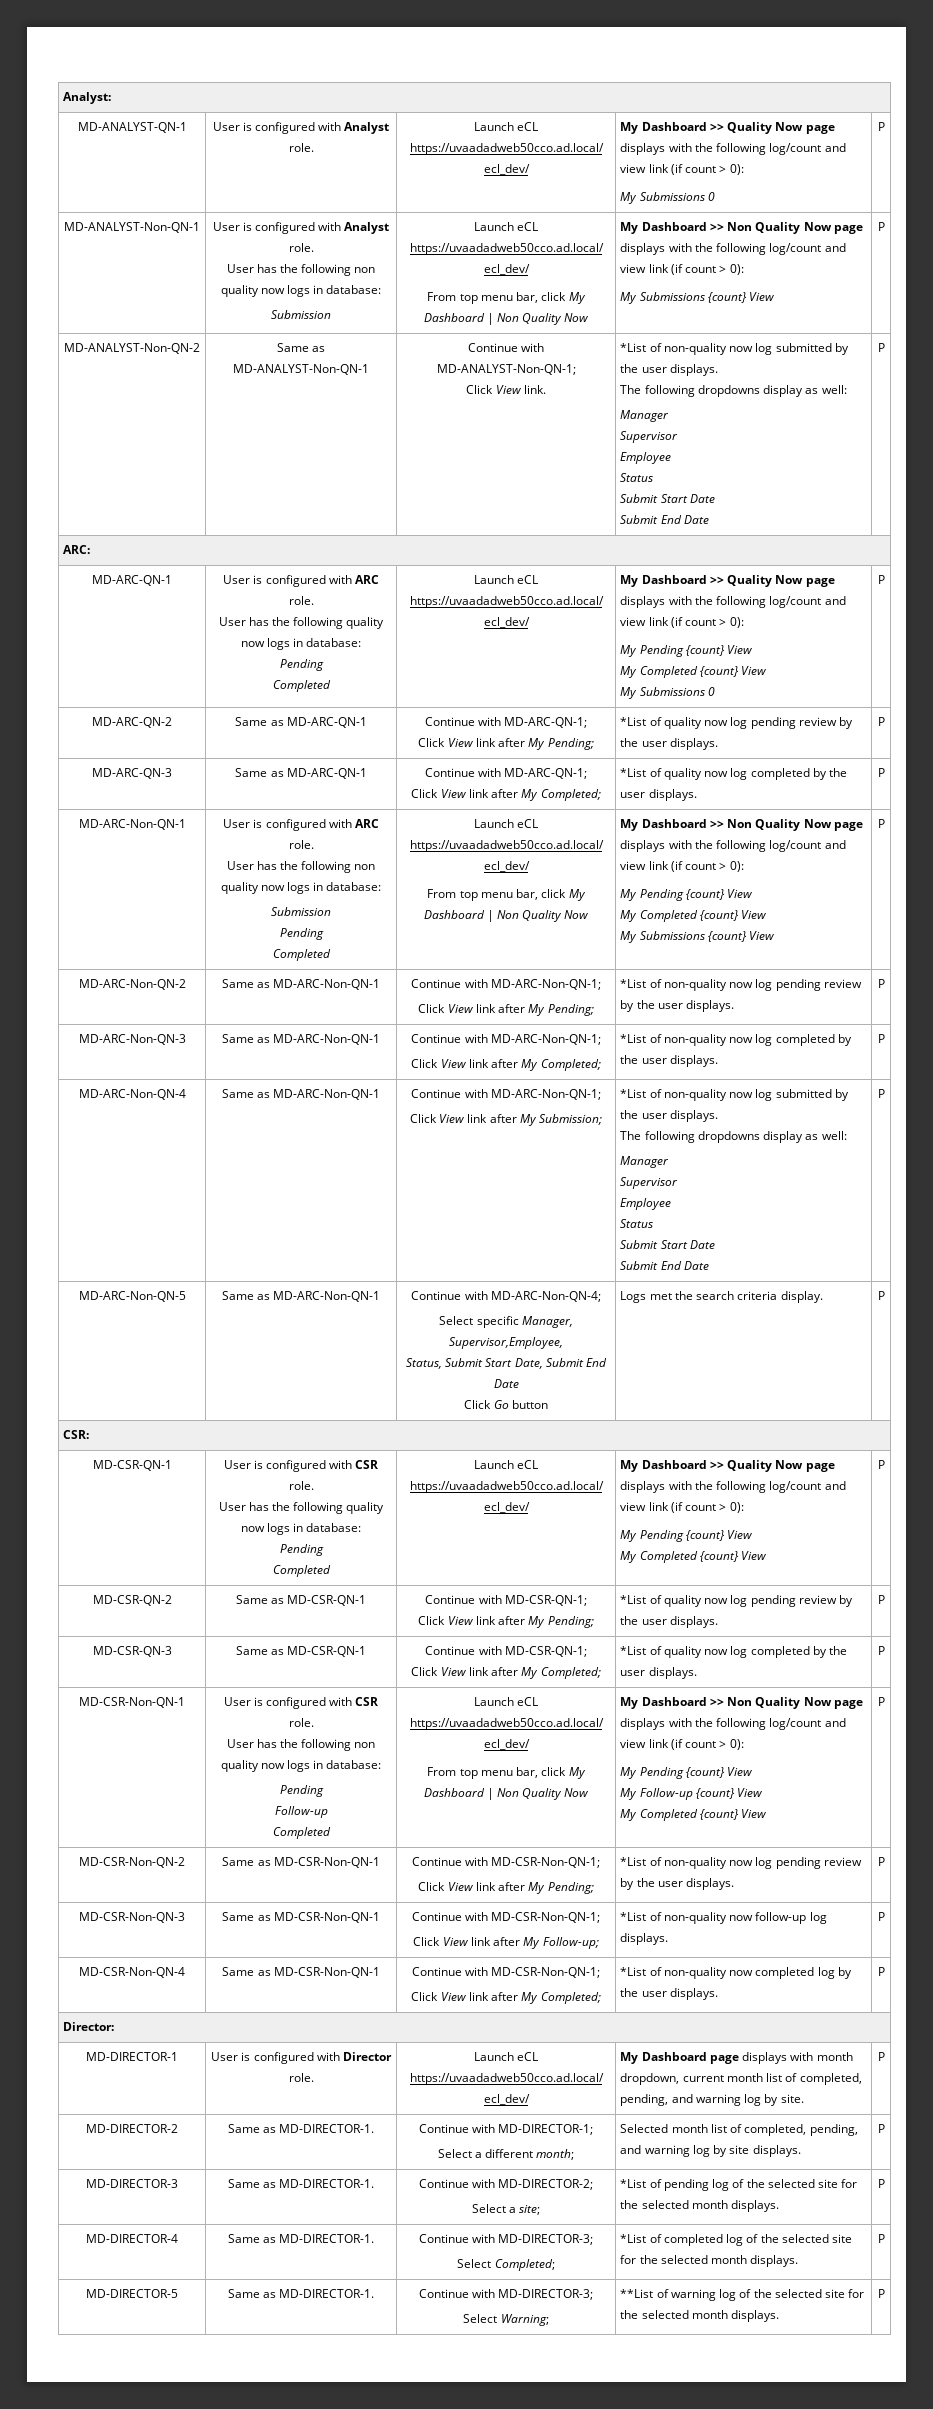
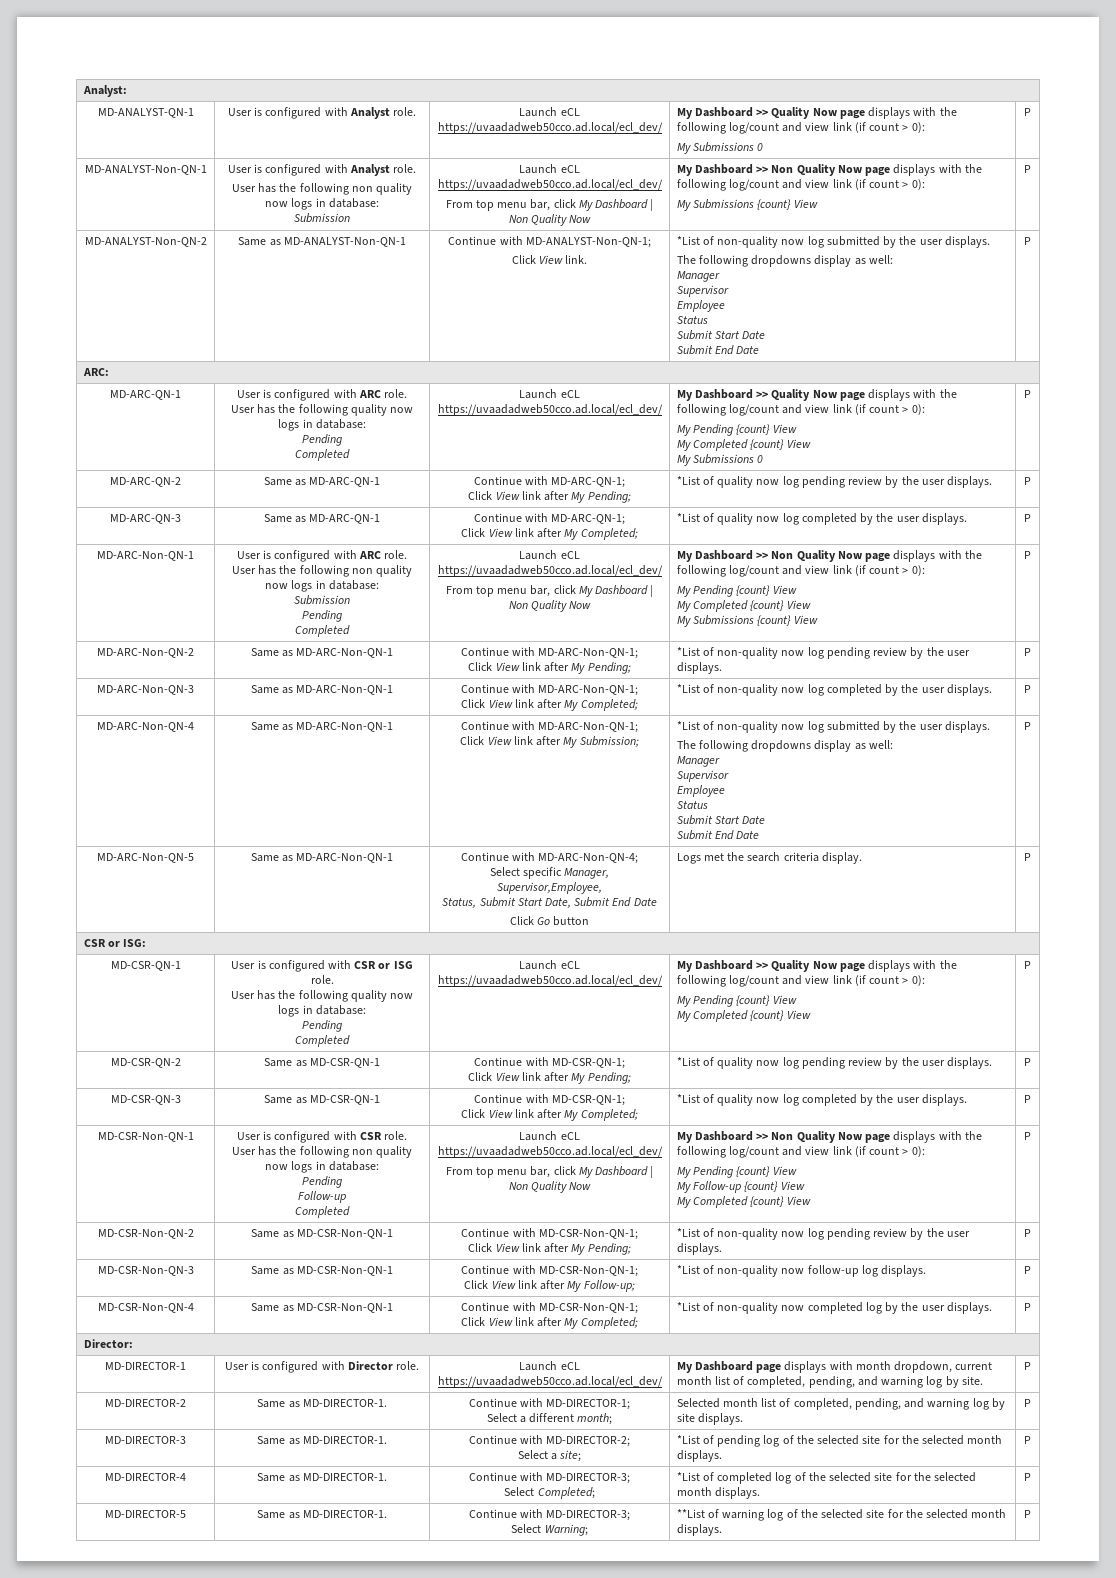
- CSR:
+ CSR or ISG:
- MD-CSR-QN-1 | User is configured with CSR role.
+ MD-CSR-QN-1 | User is configured with CSR or ISG role.

